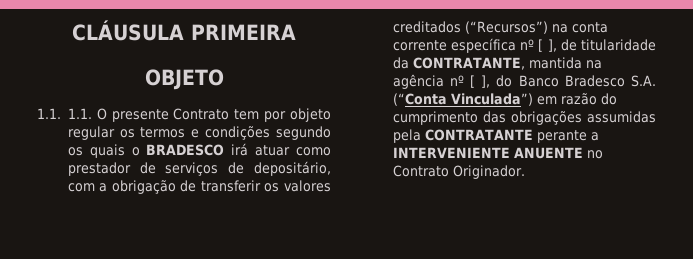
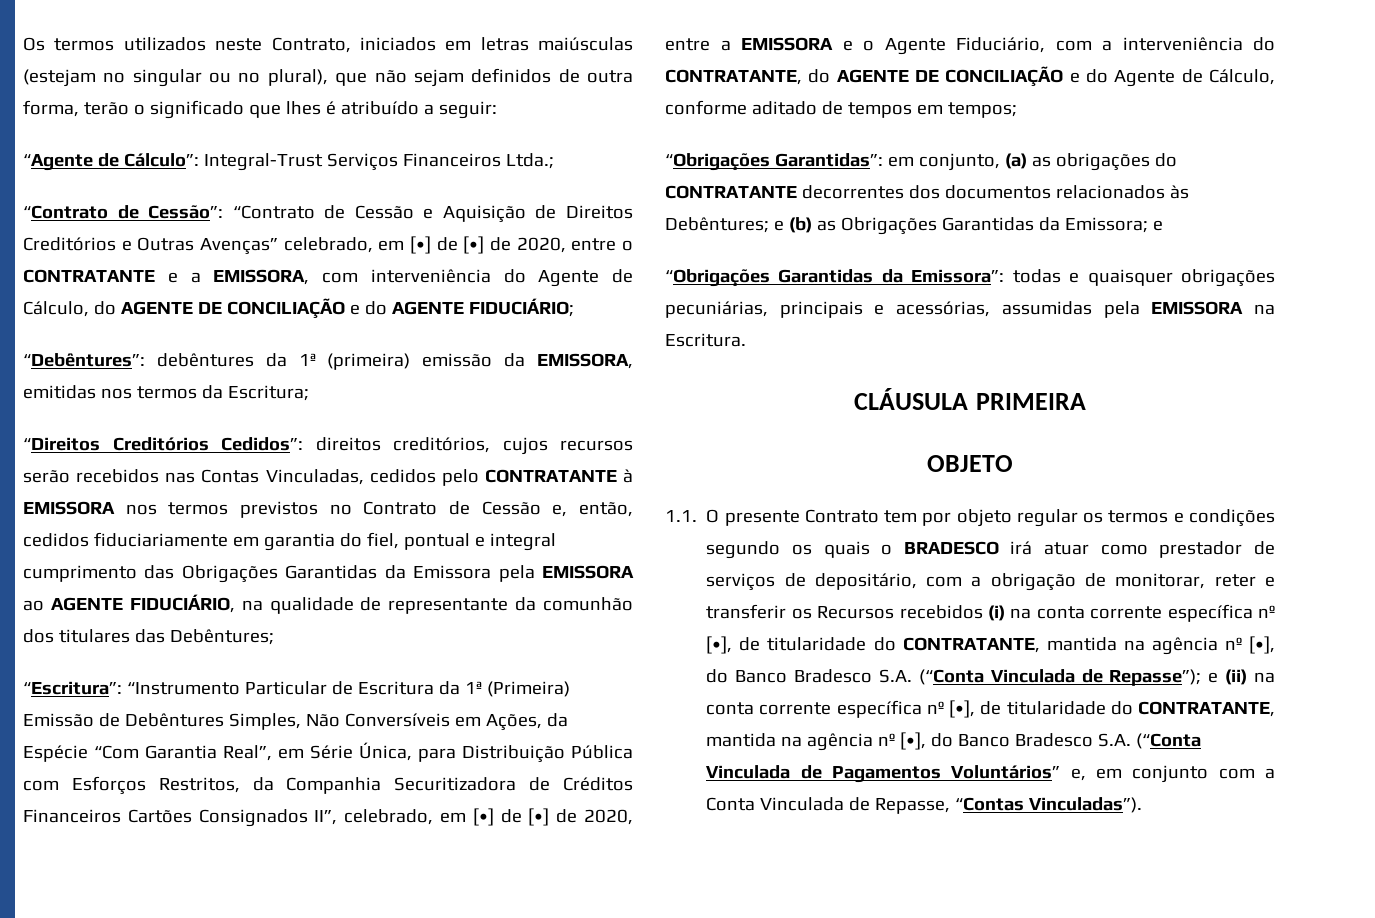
+ Os termos utilizados neste Contrato, iniciados em letras maiúsculas (estejam no singular ou no plural), que não sejam definidos de outra forma, terão o significado que lhes é atribuído a seguir:
+ “Agente de Cálculo”: Integral-Trust Serviços Financeiros Ltda.;
+ “Contrato de Cessão”: “Contrato de Cessão e Aquisição de Direitos Creditórios e Outras Avenças” celebrado, em [•] de [•] de 2020, entre o CONTRATANTE e a EMISSORA, com interveniência do Agente de Cálculo, do AGENTE DE CONCILIAÇÃO e do AGENTE FIDUCIÁRIO;
+ “Debêntures”: debêntures da 1ª (primeira) emissão da EMISSORA, emitidas nos termos da Escritura;
+ “Direitos Creditórios Cedidos”: direitos creditórios, cujos recursos serão recebidos nas Contas Vinculadas, cedidos pelo CONTRATANTE à EMISSORA nos termos previstos no Contrato de Cessão e, então, cedidos fiduciariamente em garantia do fiel, pontual e integral cumprimento das Obrigações Garantidas da Emissora pela EMISSORA ao AGENTE FIDUCIÁRIO, na qualidade de representante da comunhão dos titulares das Debêntures;
+ “Escritura”: “Instrumento Particular de Escritura da 1ª (Primeira) Emissão de Debêntures Simples, Não Conversíveis em Ações, da Espécie “Com Garantia Real”, em Série Única, para Distribuição Pública com Esforços Restritos, da Companhia Securitizadora de Créditos Financeiros Cartões Consignados II”, celebrado, em [•] de [•] de 2020, entre a EMISSORA e o Agente Fiduciário, com a interveniência do CONTRATANTE, do AGENTE DE CONCILIAÇÃO e do Agente de Cálculo, conforme aditado de tempos em tempos;
+ “Obrigações Garantidas”: em conjunto, (a) as obrigações do CONTRATANTE decorrentes dos documentos relacionados às Debêntures; e (b) as Obrigações Garantidas da Emissora; e
+ “Obrigações Garantidas da Emissora”: todas e quaisquer obrigações pecuniárias, principais e acessórias, assumidas pela EMISSORA na Escritura.
- 1.1. 1.1. O presente Contrato tem por objeto regular os termos e condições segundo os quais o BRADESCO irá atuar como prestador de serviços de depositário, com a obrigação de transferir os valores creditados (“Recursos”) na conta corrente específica nº [ ], de titularidade da CONTRATANTE, mantida na agência nº [ ], do Banco Bradesco S.A. (“Conta Vinculada”) em razão do cumprimento das obrigações assumidas pela CONTRATANTE perante a INTERVENIENTE ANUENTE no Contrato Originador.
+ 1.1. O presente Contrato tem por objeto regular os termos e condições segundo os quais o BRADESCO irá atuar como prestador de serviços de depositário, com a obrigação de monitorar, reter e transferir os Recursos recebidos (i) na conta corrente específica nº [•], de titularidade do CONTRATANTE, mantida na agência nº [•], do Banco Bradesco S.A. (“Conta Vinculada de Repasse”); e (ii) na conta corrente específica nº [•], de titularidade do CONTRATANTE, mantida na agência nº [•], do Banco Bradesco S.A. (“Conta Vinculada de Pagamentos Voluntários” e, em conjunto com a Conta Vinculada de Repasse, “Contas Vinculadas”).

